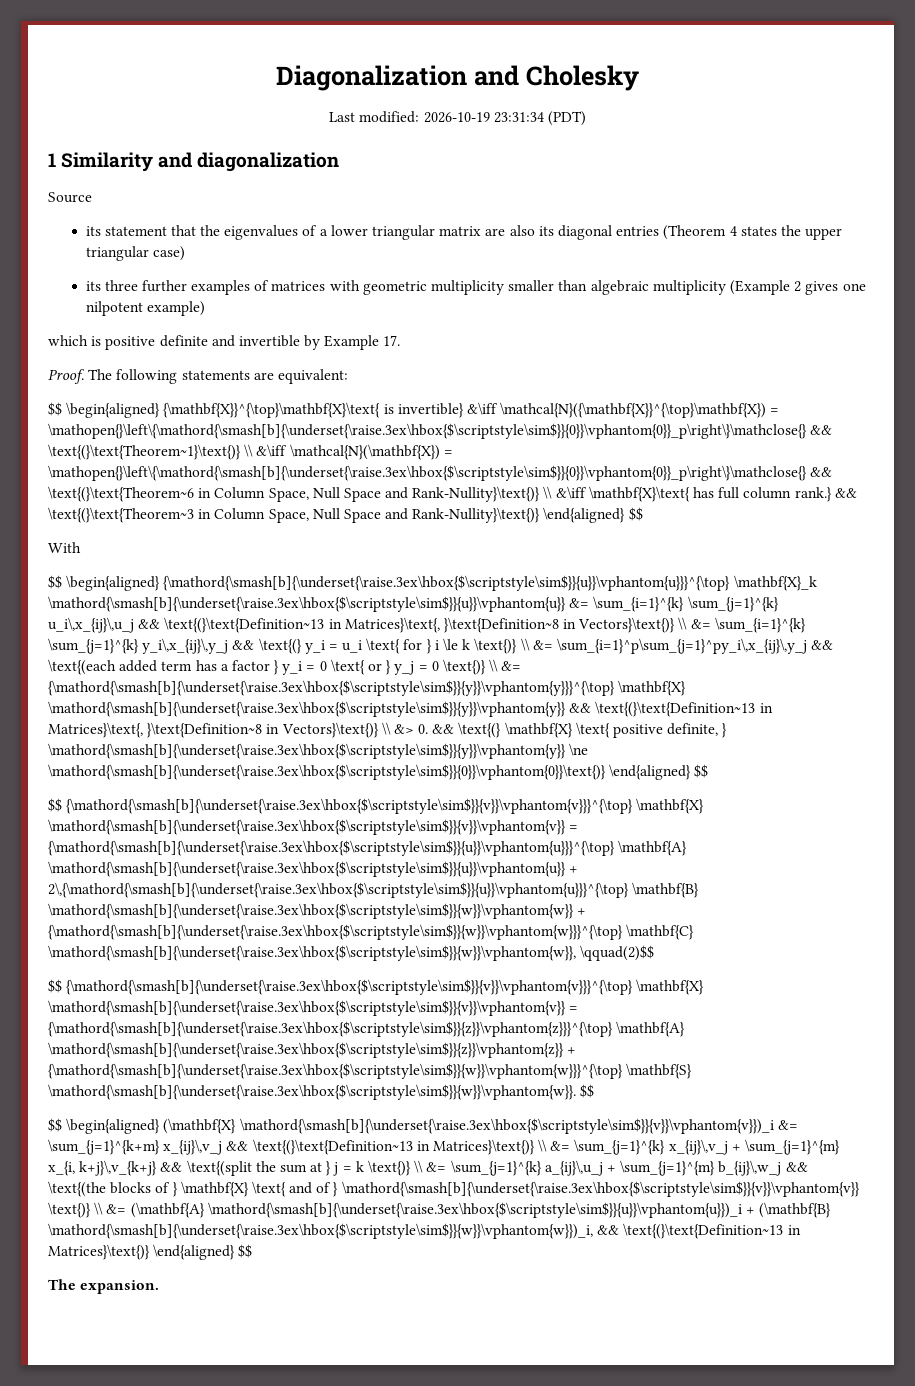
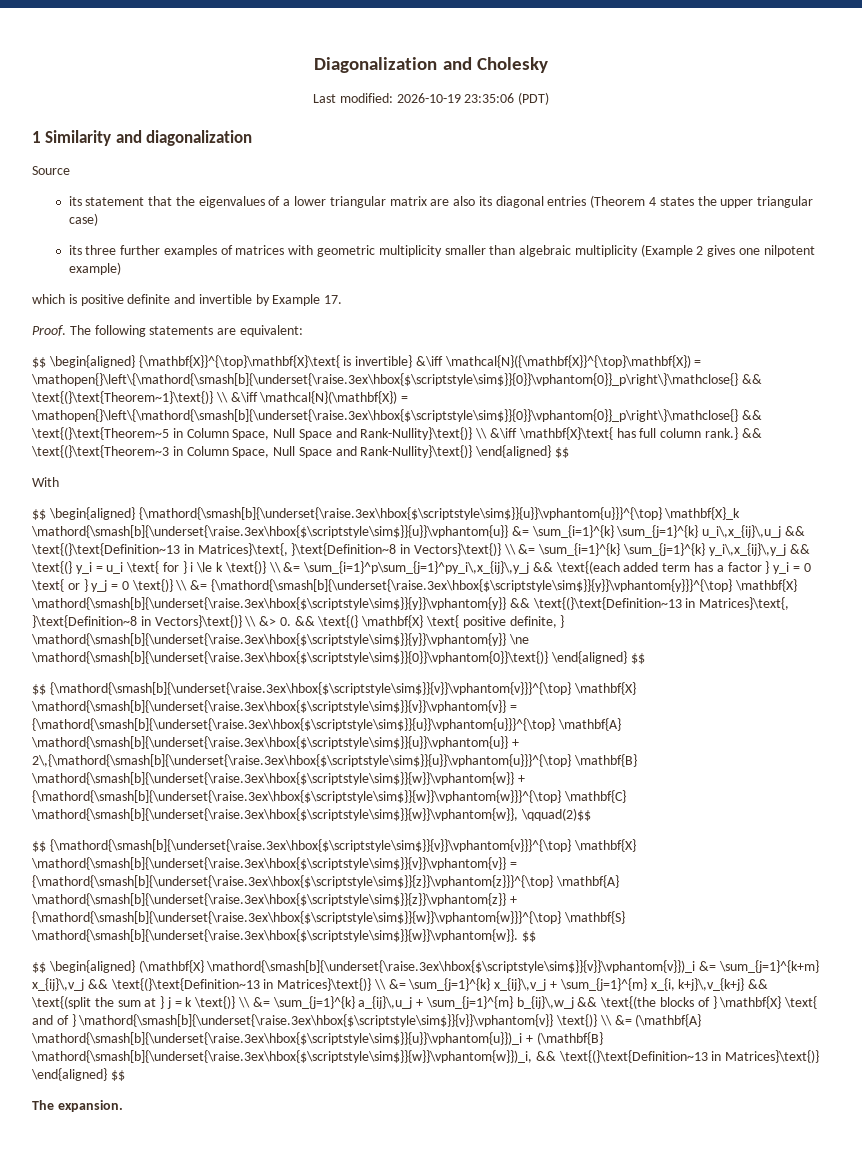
- Last modified: 2026-10-19 23:31:34 (PDT)
+ Last modified: 2026-10-19 23:35:06 (PDT)
- $$ \begin{aligned} {\mathbf{X}}^{\top}\mathbf{X}\text{ is invertible} &\iff \mathcal{N}({\mathbf{X}}^{\top}\mathbf{X}) = \mathopen{}\left\{\mathord{\smash[b]{\underset{\raise.3ex\hbox{$\scriptstyle\sim$}}{0}}\vphantom{0}}_p\right\}\mathclose{} && \text{(}\text{Theorem~1}\text{)} \\ &\iff \mathcal{N}(\mathbf{X}) = \mathopen{}\left\{\mathord{\smash[b]{\underset{\raise.3ex\hbox{$\scriptstyle\sim$}}{0}}\vphantom{0}}_p\right\}\mathclose{} && \text{(}\text{Theorem~6 in Column Space, Null Space and Rank-Nullity}\text{)} \\ &\iff \mathbf{X}\text{ has full column rank.} && \text{(}\text{Theorem~3 in Column Space, Null Space and Rank-Nullity}\text{)} \end{aligned} $$
+ $$ \begin{aligned} {\mathbf{X}}^{\top}\mathbf{X}\text{ is invertible} &\iff \mathcal{N}({\mathbf{X}}^{\top}\mathbf{X}) = \mathopen{}\left\{\mathord{\smash[b]{\underset{\raise.3ex\hbox{$\scriptstyle\sim$}}{0}}\vphantom{0}}_p\right\}\mathclose{} && \text{(}\text{Theorem~1}\text{)} \\ &\iff \mathcal{N}(\mathbf{X}) = \mathopen{}\left\{\mathord{\smash[b]{\underset{\raise.3ex\hbox{$\scriptstyle\sim$}}{0}}\vphantom{0}}_p\right\}\mathclose{} && \text{(}\text{Theorem~5 in Column Space, Null Space and Rank-Nullity}\text{)} \\ &\iff \mathbf{X}\text{ has full column rank.} && \text{(}\text{Theorem~3 in Column Space, Null Space and Rank-Nullity}\text{)} \end{aligned} $$

